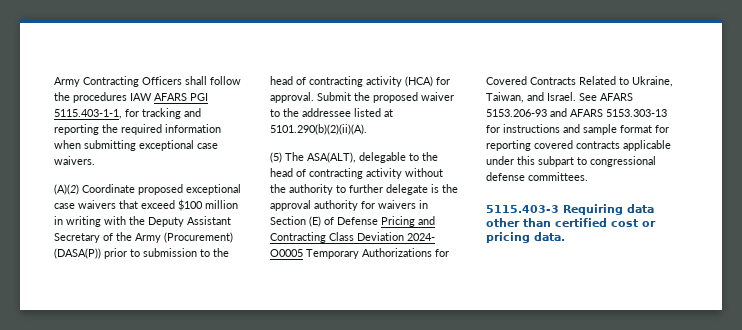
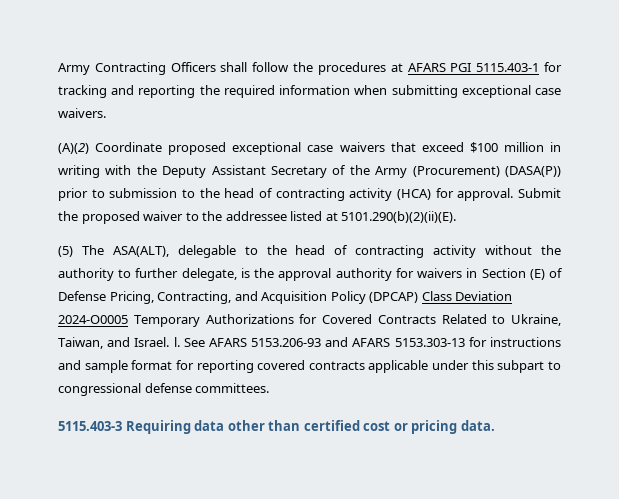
- Army Contracting Officers shall follow the procedures IAW AFARS PGI 5115.403-1-1, for tracking and reporting the required information when submitting exceptional case waivers.
+ Army Contracting Officers shall follow the procedures at AFARS PGI 5115.403-1 for tracking and reporting the required information when submitting exceptional case waivers.
- Submit the proposed waiver to the addressee listed at 5101.290(b)(2)(ii)(A).
+ Submit the proposed waiver to the addressee listed at 5101.290(b)(2)(ii)(E).
- (5) The ASA(ALT), delegable to the head of contracting activity without the authority to further delegate is the approval authority for waivers in Section (E) of Defense Pricing and Contracting Class Deviation 2024- O0005 Temporary Authorizations for Covered Contracts Related to Ukraine, Taiwan, and Israel.
+ (5) The ASA(ALT), delegable to the head of contracting activity without the authority to further delegate, is the approval authority for waivers in Section (E) of Defense Pricing, Contracting, and Acquisition Policy (DPCAP) Class Deviation 2024-O0005 Temporary Authorizations for Covered Contracts Related to Ukraine, Taiwan, and Israel. l.

